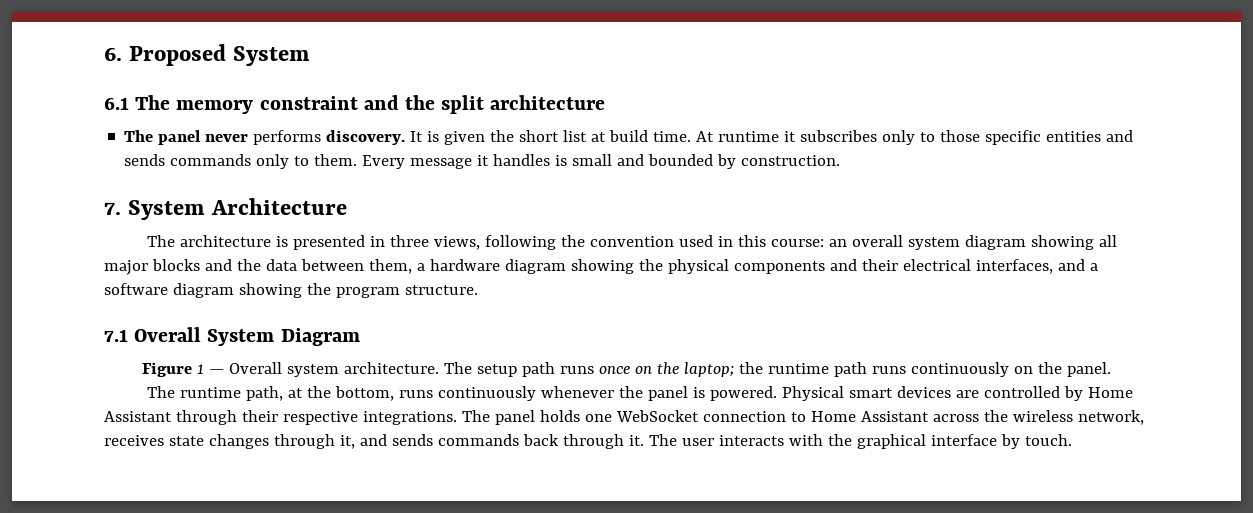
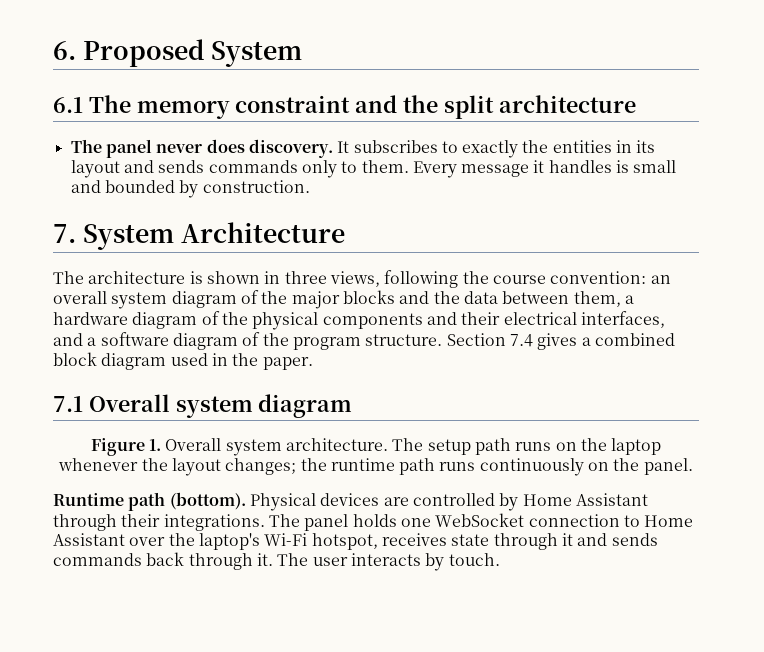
- The panel never performs discovery.
+ The panel never does discovery.
- It is given the short list at build time. At runtime it subscribes only to those specific entities and sends commands only to them.
+ It subscribes to exactly the entities in its layout and sends commands only to them.
- The architecture is presented in three views, following the convention used in this course: an overall system diagram showing all major blocks and the data between them, a hardware diagram showing the physical components and their electrical interfaces, and a software diagram showing the program structure.
+ The architecture is shown in three views, following the course convention: an overall system diagram of the major blocks and the data between them, a hardware diagram of the physical components and their electrical interfaces, and a software diagram of the program structure. Section 7.4 gives a combined block diagram used in the paper.
- 7.1 Overall System Diagram
+ 7.1 Overall system diagram
- Figure 1 — Overall system architecture.
+ Figure 1. Overall system architecture.
- The setup path runs once on the laptop; the runtime path runs continuously on the panel.
+ The setup path runs on the laptop whenever the layout changes; the runtime path runs continuously on the panel.
- The runtime path, at the bottom, runs continuously whenever the panel is powered. Physical smart devices are controlled by Home Assistant through their respective integrations.
+ Runtime path (bottom). Physical devices are controlled by Home Assistant through their integrations.
- The panel holds one WebSocket connection to Home Assistant across the wireless network, receives state changes through it, and sends commands back through it.
+ The panel holds one WebSocket connection to Home Assistant over the laptop's Wi-Fi hotspot, receives state through it and sends commands back through it.
- The user interacts with the graphical interface by touch.
+ The user interacts by touch.

